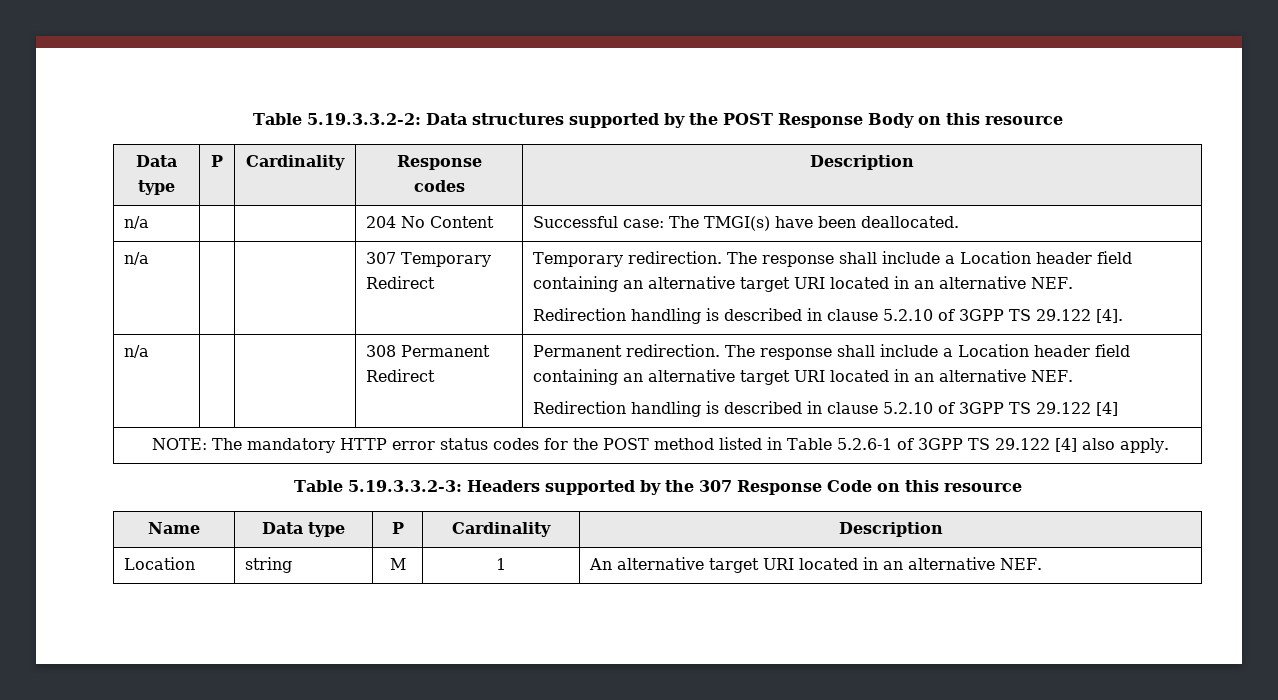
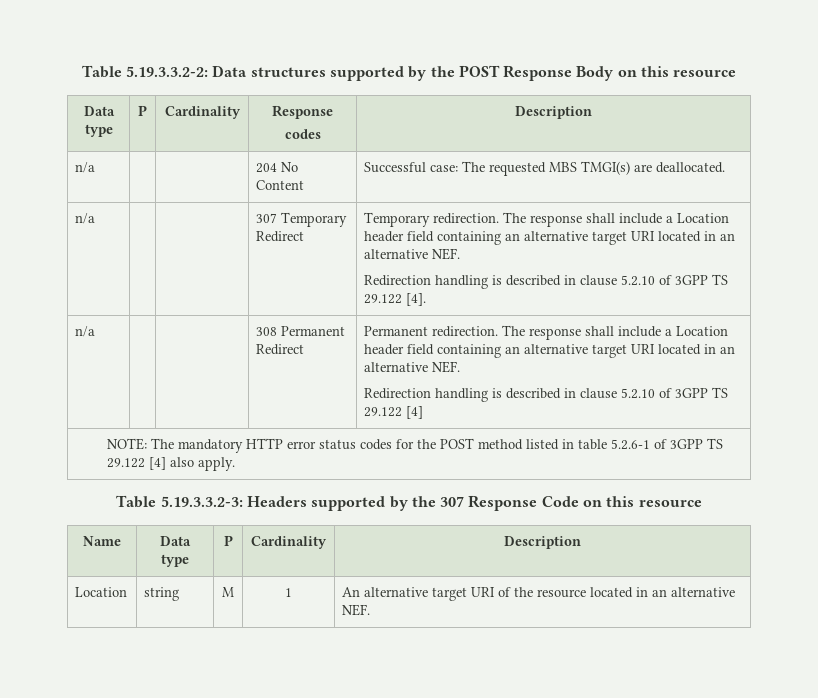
- n/a | | | 204 No Content | Successful case: The TMGI(s) have been deallocated.
+ n/a | | | 204 No Content | Successful case: The requested MBS TMGI(s) are deallocated.
- NOTE: The mandatory HTTP error status codes for the POST method listed in Table 5.2.6-1 of 3GPP TS 29.122 [4] also apply.
+ NOTE: The mandatory HTTP error status codes for the POST method listed in table 5.2.6-1 of 3GPP TS 29.122 [4] also apply.
- Location | string | M | 1 | An alternative target URI located in an alternative NEF.
+ Location | string | M | 1 | An alternative target URI of the resource located in an alternative NEF.

